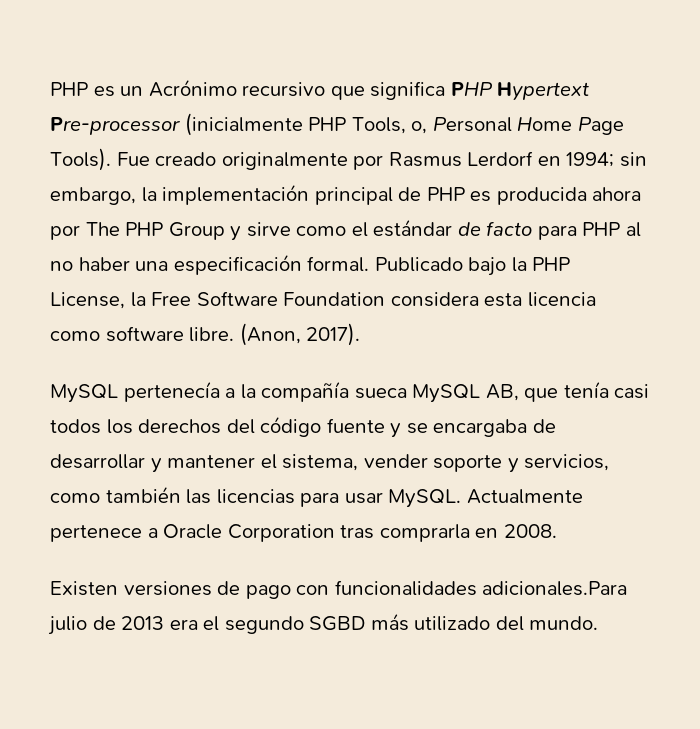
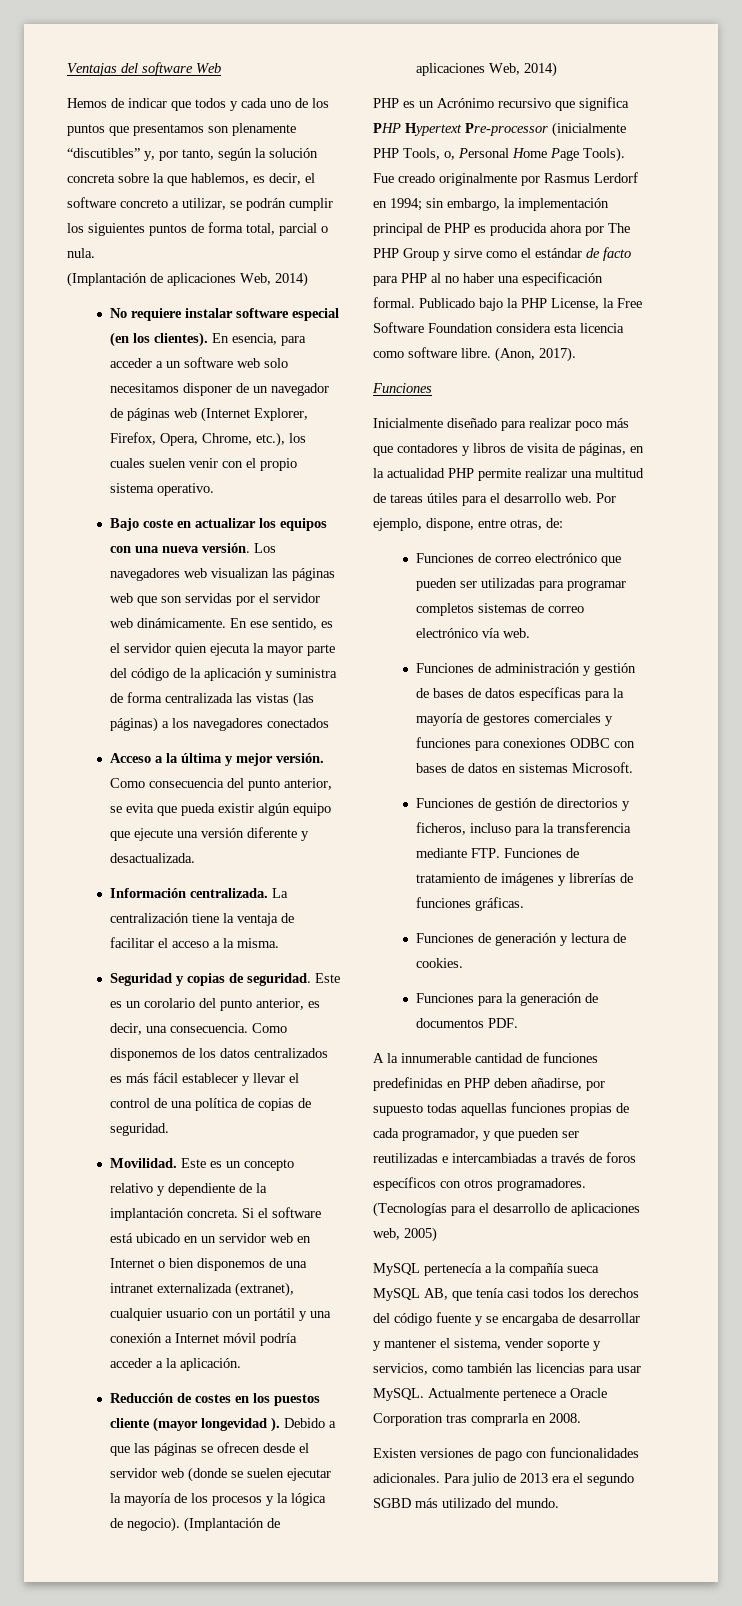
+ Ventajas del software Web
+ Hemos de indicar que todos y cada uno de los puntos que presentamos son plenamente “discutibles” y, por tanto, según la solución concreta sobre la que hablemos, es decir, el software concreto a utilizar, se podrán cumplir los siguientes puntos de forma total, parcial o nula.
+ (Implantación de aplicaciones Web, 2014)
+ No requiere instalar software especial (en los clientes). En esencia, para acceder a un software web solo necesitamos disponer de un navegador de páginas web (Internet Explorer, Firefox, Opera, Chrome, etc.), los cuales suelen venir con el propio sistema operativo.
+ Bajo coste en actualizar los equipos con una nueva versión. Los navegadores web visualizan las páginas web que son servidas por el servidor web dinámicamente. En ese sentido, es el servidor quien ejecuta la mayor parte del código de la aplicación y suministra de forma centralizada las vistas (las páginas) a los navegadores conectados
+ Acceso a la última y mejor versión. Como consecuencia del punto anterior, se evita que pueda existir algún equipo que ejecute una versión diferente y desactualizada.
+ Información centralizada. La centralización tiene la ventaja de facilitar el acceso a la misma.
+ Seguridad y copias de seguridad. Este es un corolario del punto anterior, es decir, una consecuencia. Como disponemos de los datos centralizados es más fácil establecer y llevar el control de una política de copias de seguridad.
+ Movilidad. Este es un concepto relativo y dependiente de la implantación concreta. Si el software está ubicado en un servidor web en Internet o bien disponemos de una intranet externalizada (extranet), cualquier usuario con un portátil y una conexión a Internet móvil podría acceder a la aplicación.
+ Reducción de costes en los puestos cliente (mayor longevidad ). Debido a que las páginas se ofrecen desde el servidor web (donde se suelen ejecutar la mayoría de los procesos y la lógica de negocio). (Implantación de aplicaciones Web, 2014)
  (Anon, 2017).
+ Funciones
+ Inicialmente diseñado para realizar poco más que contadores y libros de visita de páginas, en la actualidad PHP permite realizar una multitud de tareas útiles para el desarrollo web. Por ejemplo, dispone, entre otras, de:
+ Funciones de correo electrónico que pueden ser utilizadas para programar completos sistemas de correo electrónico vía web.
+ Funciones de administración y gestión de bases de datos específicas para la mayoría de gestores comerciales y funciones para conexiones ODBC con bases de datos en sistemas Microsoft.
+ Funciones de gestión de directorios y ficheros, incluso para la transferencia mediante FTP. Funciones de tratamiento de imágenes y librerías de funciones gráficas.
+ Funciones de generación y lectura de cookies.
+ Funciones para la generación de documentos PDF.
+ A la innumerable cantidad de funciones predefinidas en PHP deben añadirse, por supuesto todas aquellas funciones propias de cada programador, y que pueden ser reutilizadas e intercambiadas a través de foros específicos con otros programadores. (Tecnologías para el desarrollo de aplicaciones web, 2005)
- Existen versiones de pago con funcionalidades adicionales.Para julio de 2013 era el segundo SGBD más utilizado del mundo.
+ Existen versiones de pago con funcionalidades adicionales. Para julio de 2013 era el segundo SGBD más utilizado del mundo.

